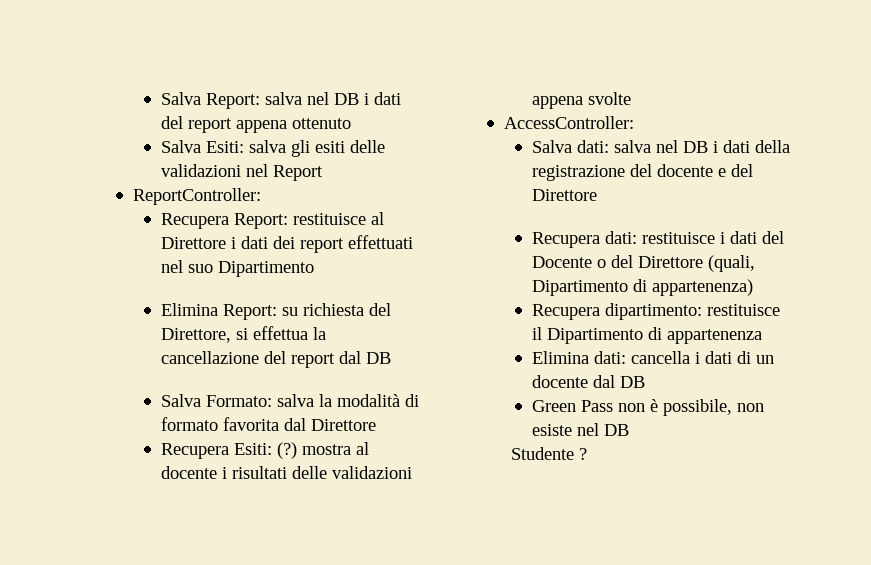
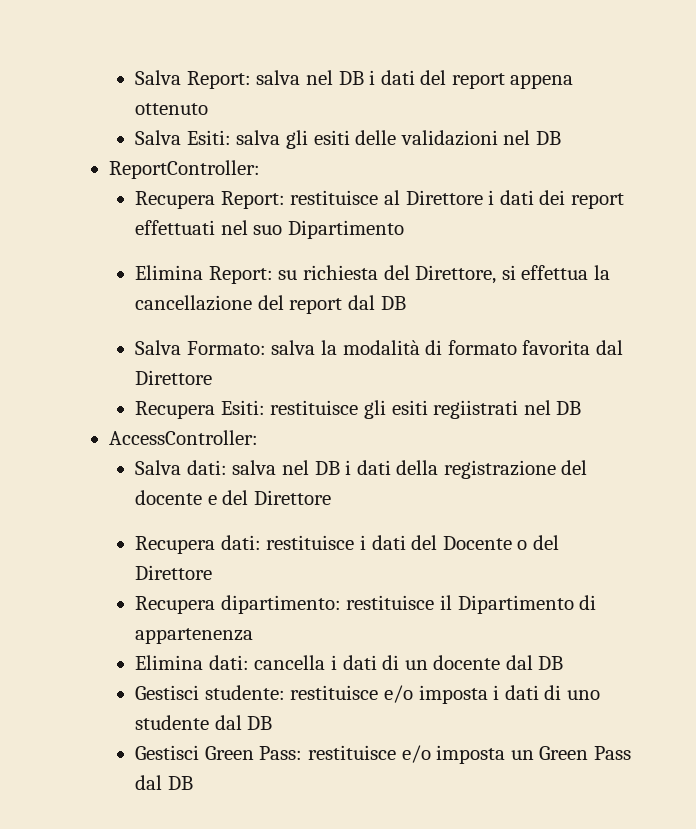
- Salva Esiti: salva gli esiti delle validazioni nel Report
+ Salva Esiti: salva gli esiti delle validazioni nel DB
- Recupera Esiti: (?) mostra al docente i risultati delle validazioni appena svolte
+ Recupera Esiti: restituisce gli esiti regiistrati nel DB
- Recupera dati: restituisce i dati del Docente o del Direttore (quali, Dipartimento di appartenenza)
+ Recupera dati: restituisce i dati del Docente o del Direttore
- Green Pass non è possibile, non esiste nel DB
- Studente ?
+ Gestisci studente: restituisce e/o imposta i dati di uno studente dal DB
+ Gestisci Green Pass: restituisce e/o imposta un Green Pass dal DB

